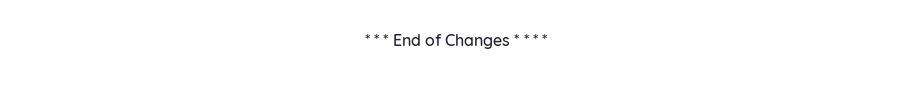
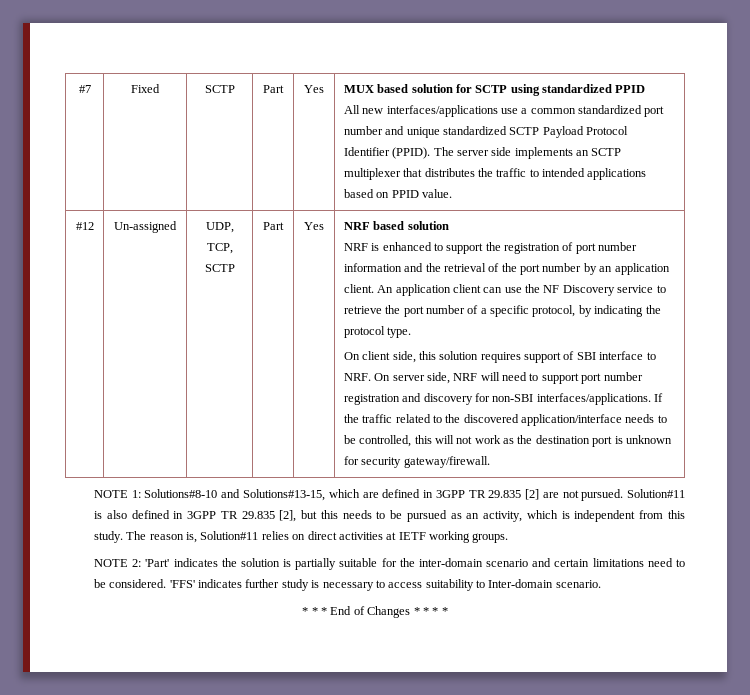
+ #7 | Fixed | SCTP | Part | Yes | MUX based solution for SCTP using standardized PPID
+ All new interfaces/applications use a common standardized port number and unique standardized SCTP Payload Protocol Identifier (PPID). The server side implements an SCTP multiplexer that distributes the traffic to intended applications based on PPID value.
+ #12 | Un-assigned | UDP, TCP, SCTP | Part | Yes | NRF based solution
+ NRF is enhanced to support the registration of port number information and the retrieval of the port number by an application client. An application client can use the NF Discovery service to retrieve the port number of a specific protocol, by indicating the protocol type.
+ On client side, this solution requires support of SBI interface to NRF. On server side, NRF will need to support port number registration and discovery for non-SBI interfaces/applications. If the traffic related to the discovered application/interface needs to be controlled, this will not work as the destination port is unknown for security gateway/firewall.
+ NOTE 1: Solutions#8-10 and Solutions#13-15, which are defined in 3GPP TR 29.835 [2] are not pursued. Solution#11 is also defined in 3GPP TR 29.835 [2], but this needs to be pursued as an activity, which is independent from this study. The reason is, Solution#11 relies on direct activities at IETF working groups.
+ NOTE 2: 'Part' indicates the solution is partially suitable for the inter-domain scenario and certain limitations need to be considered. 'FFS' indicates further study is necessary to access suitability to Inter-domain scenario.

